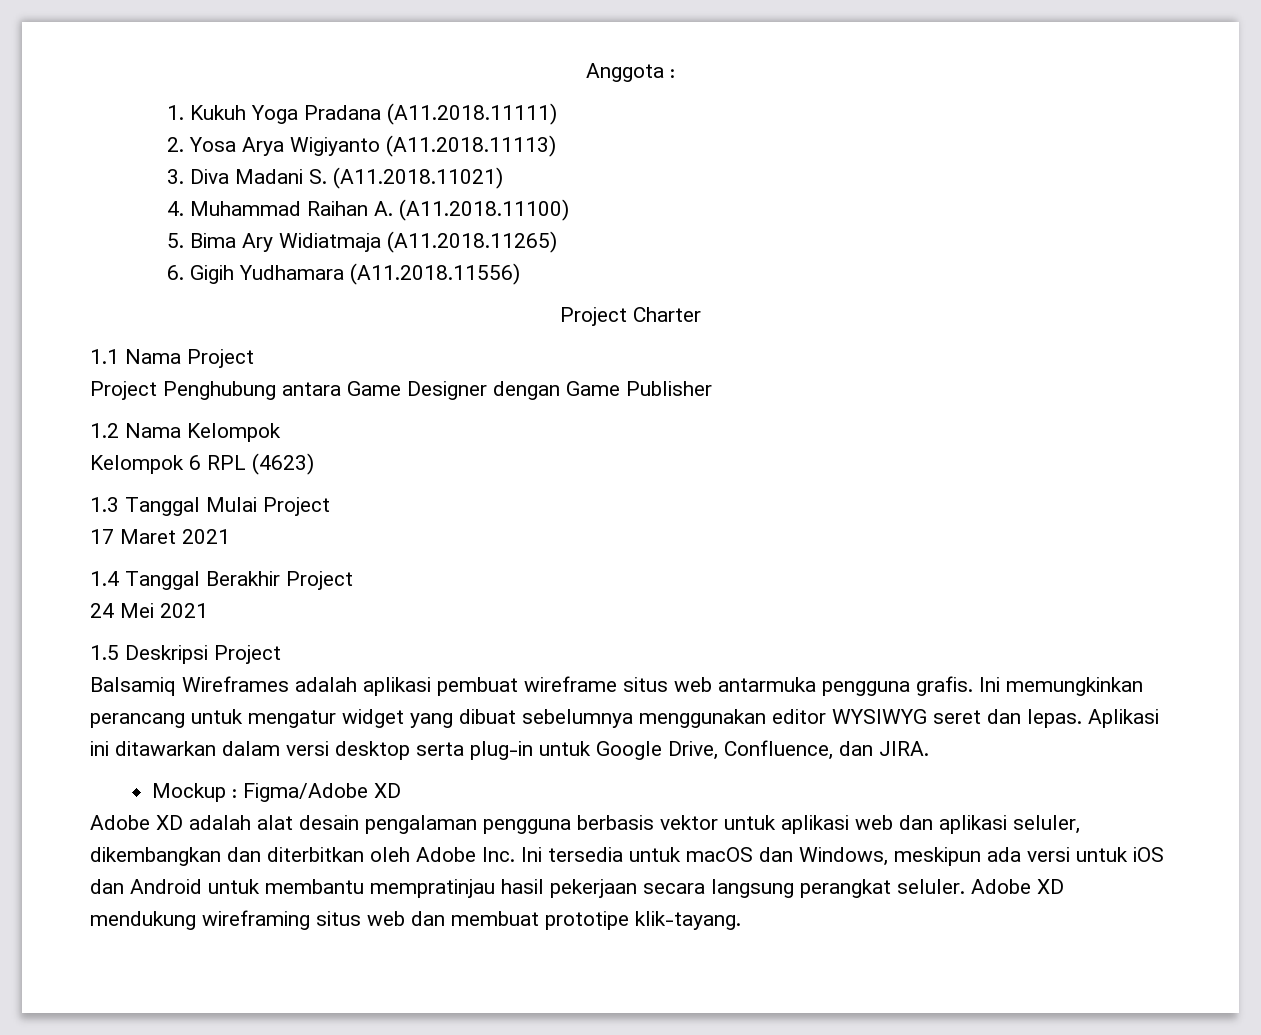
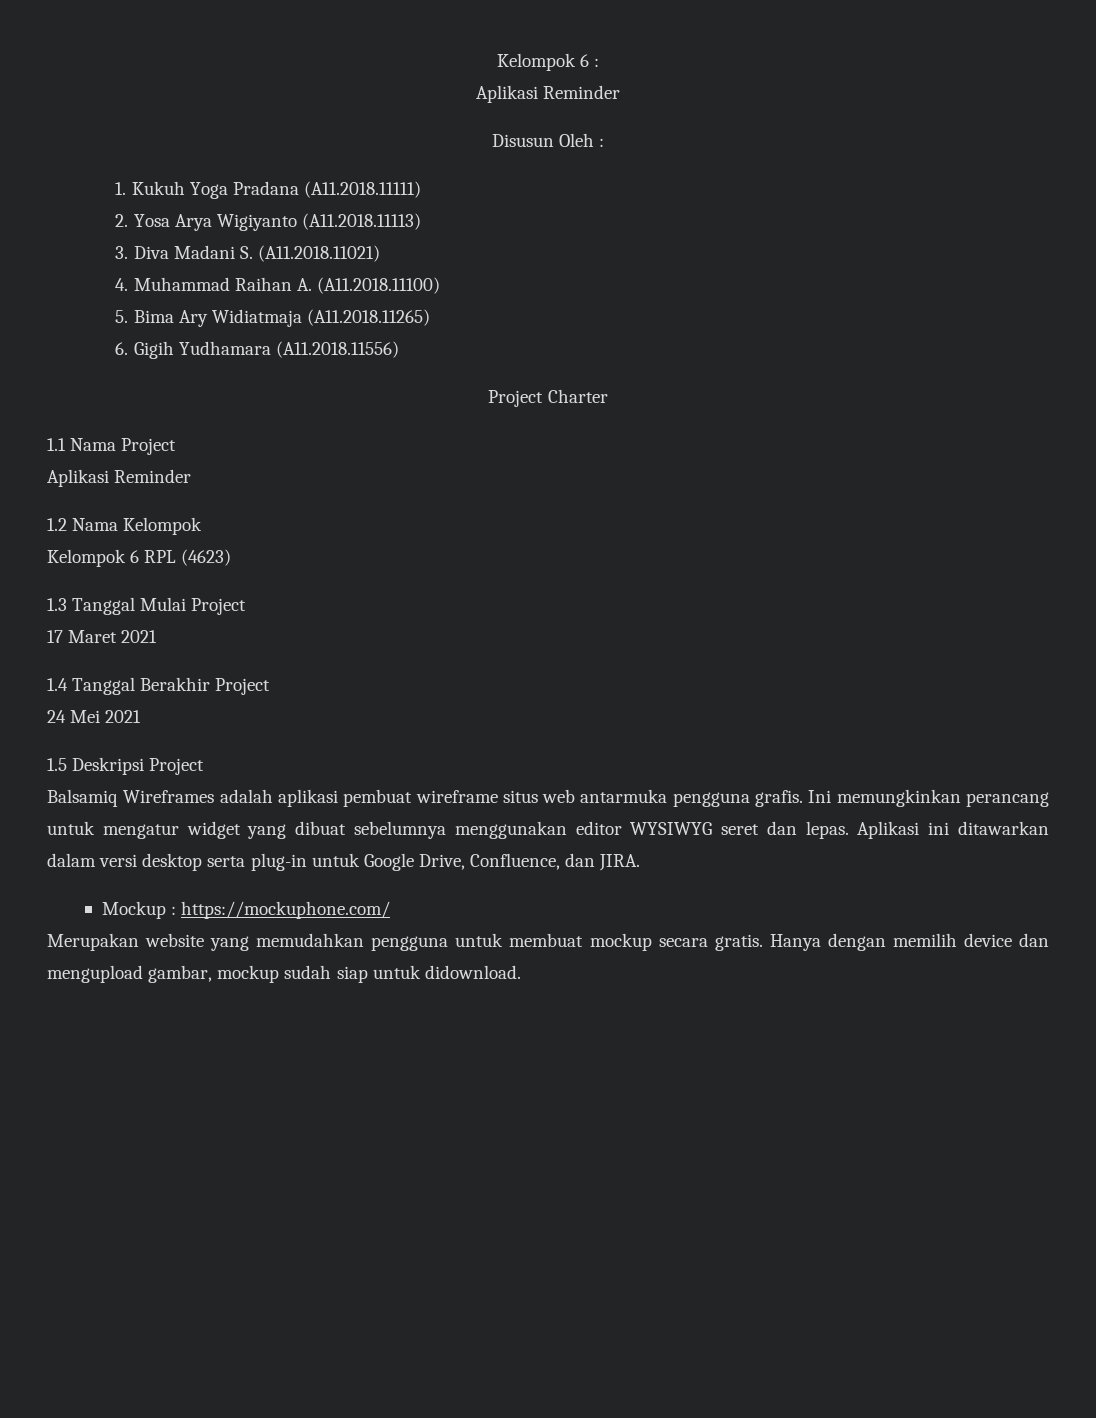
- Anggota :
+ Kelompok 6 :
+ Aplikasi Reminder
+ Disusun Oleh :
  1.1 Nama Project
- Project Penghubung antara Game Designer dengan Game Publisher
+ Aplikasi Reminder
- Mockup : Figma/Adobe XD
- Adobe XD adalah alat desain pengalaman pengguna berbasis vektor untuk aplikasi web dan aplikasi seluler, dikembangkan dan diterbitkan oleh Adobe Inc. Ini tersedia untuk macOS dan Windows, meskipun ada versi untuk iOS dan Android untuk membantu mempratinjau hasil pekerjaan secara langsung perangkat seluler. Adobe XD mendukung wireframing situs web dan membuat prototipe klik-tayang.
+ Mockup : https://mockuphone.com/
+ Merupakan website yang memudahkan pengguna untuk membuat mockup secara gratis. Hanya dengan memilih device dan mengupload gambar, mockup sudah siap untuk didownload.

